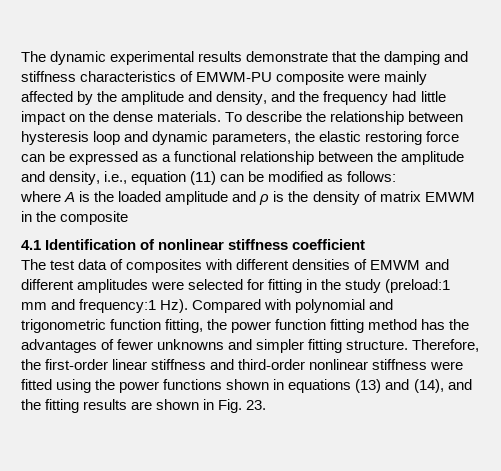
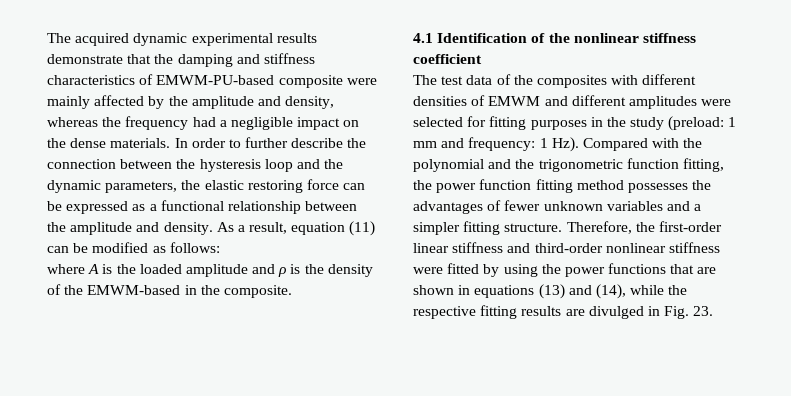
- The dynamic experimental results demonstrate that the damping and stiffness characteristics of EMWM-PU composite were mainly affected by the amplitude and density, and the frequency had little impact on the dense materials.
+ The acquired dynamic experimental results demonstrate that the damping and stiffness characteristics of EMWM-PU-based composite were mainly affected by the amplitude and density, whereas the frequency had a negligible impact on the dense materials.
- To describe the relationship between hysteresis loop and dynamic parameters, the elastic restoring force can be expressed as a functional relationship between the amplitude and density, i.e., equation (11) can be modified as follows:
+ In order to further describe the connection between the hysteresis loop and the dynamic parameters, the elastic restoring force can be expressed as a functional relationship between the amplitude and density. As a result, equation (11) can be modified as follows:
- where A is the loaded amplitude and ρ is the density of matrix EMWM in the composite
+ where A is the loaded amplitude and ρ is the density of the EMWM-based in the composite.
- 4.1 Identification of nonlinear stiffness coefficient
+ 4.1 Identification of the nonlinear stiffness coefficient
- The test data of composites with different densities of EMWM and different amplitudes were selected for fitting in the study (preload:1 mm and frequency:1 Hz). Compared with polynomial and trigonometric function fitting, the power function fitting method has the advantages of fewer unknowns and simpler fitting structure.
+ The test data of the composites with different densities of EMWM and different amplitudes were selected for fitting purposes in the study (preload: 1 mm and frequency: 1 Hz). Compared with the polynomial and the trigonometric function fitting, the power function fitting method possesses the advantages of fewer unknown variables and a simpler fitting structure.
- Therefore, the first-order linear stiffness and third-order nonlinear stiffness were fitted using the power functions shown in equations (13) and (14), and the fitting results are shown in Fig. 23.
+ Therefore, the first-order linear stiffness and third-order nonlinear stiffness were fitted by using the power functions that are shown in equations (13) and (14), while the respective fitting results are divulged in Fig. 23.

